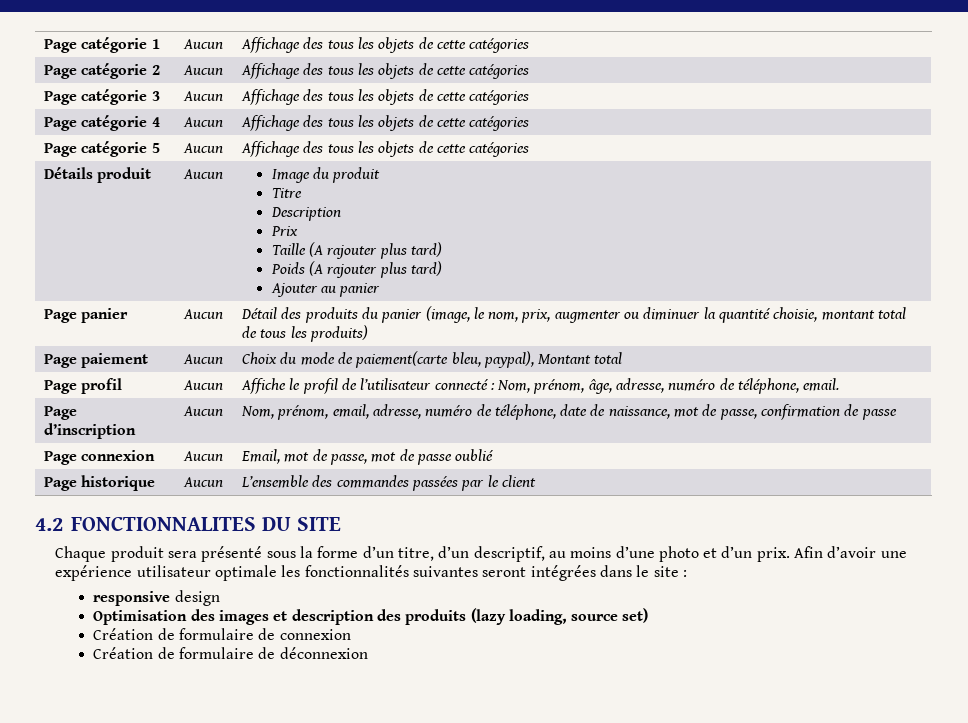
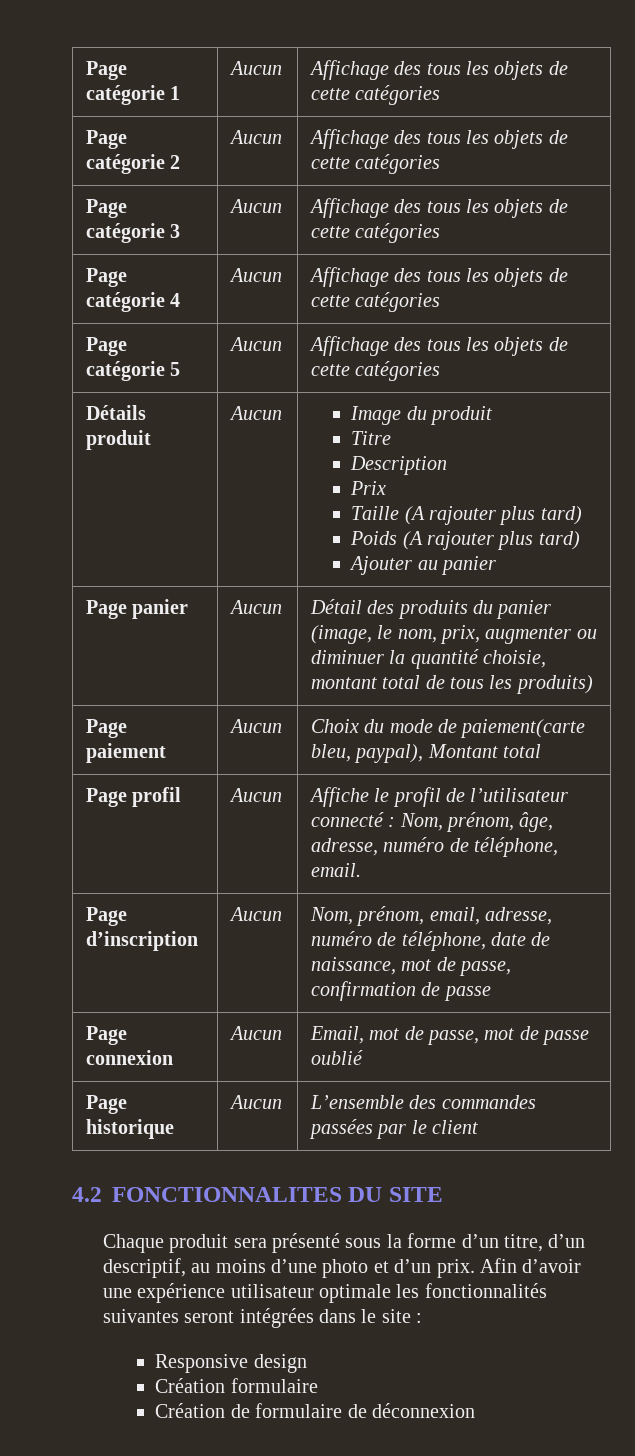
- responsive design
+ Responsive design
- Optimisation des images et description des produits (lazy loading, source set)
- Création de formulaire de connexion
+ Création formulaire

